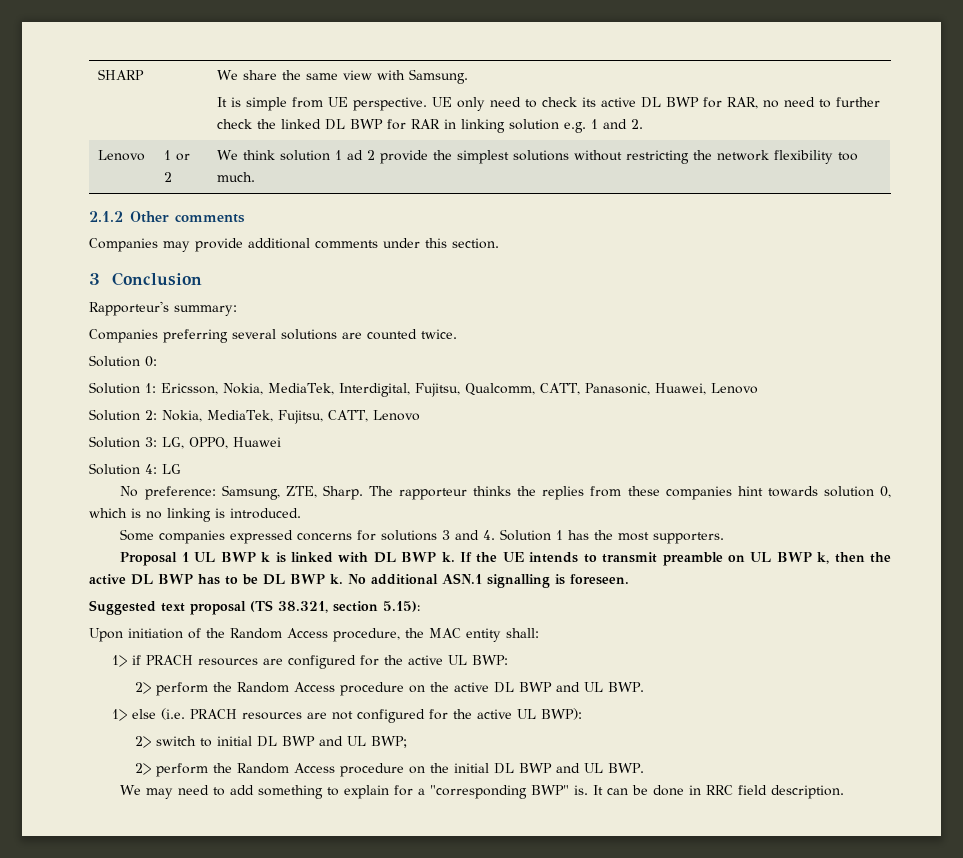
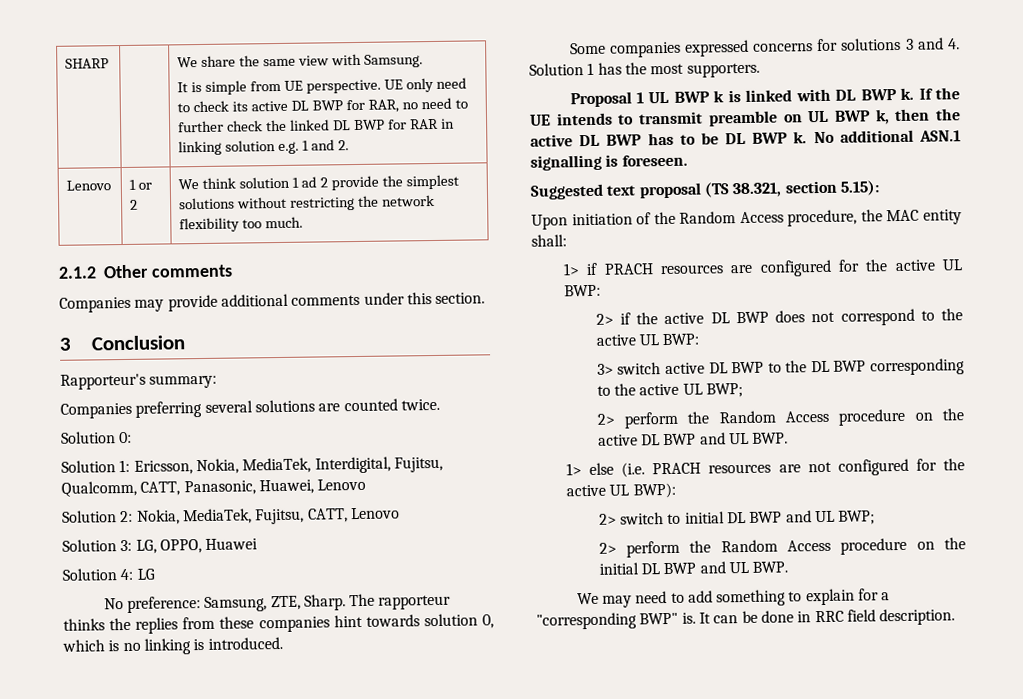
+ 2> if the active DL BWP does not correspond to the active UL BWP:
+ 3> switch active DL BWP to the DL BWP corresponding to the active UL BWP;

